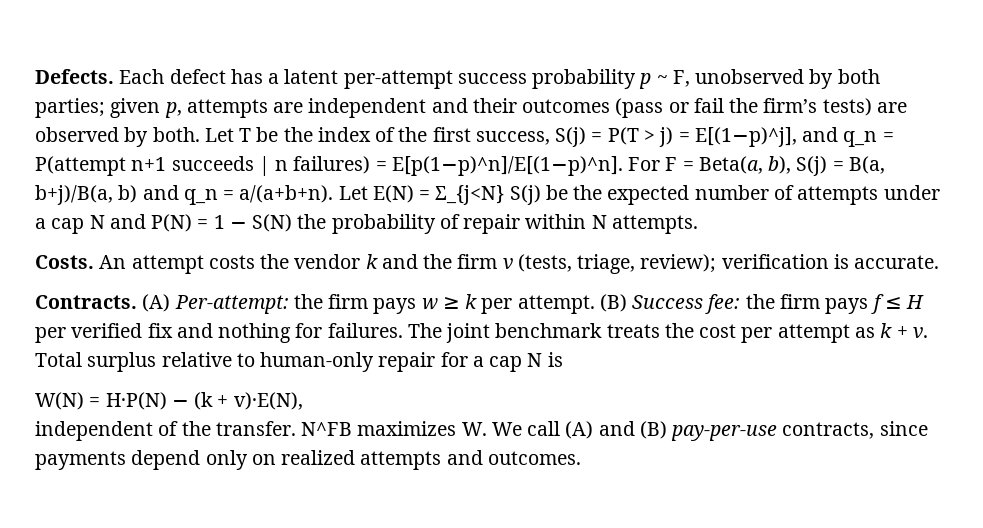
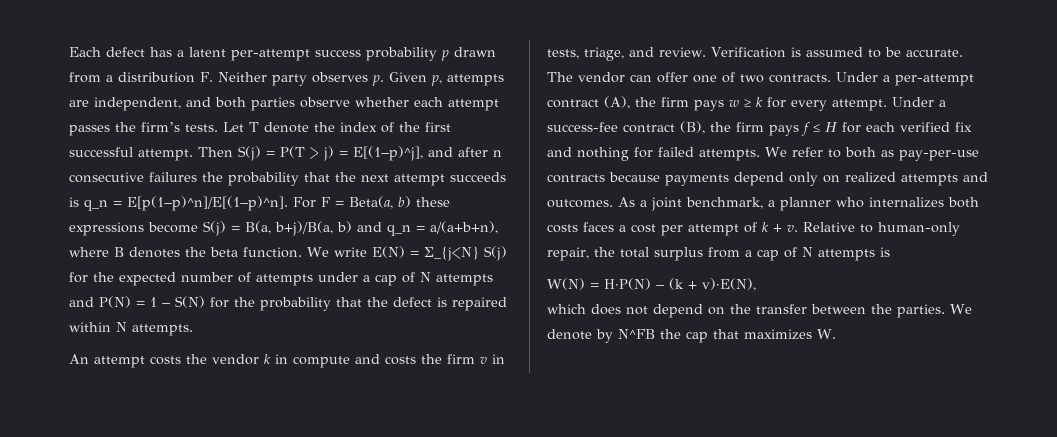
- Defects. Each defect has a latent per-attempt success probability p ~ F, unobserved by both parties; given p, attempts are independent and their outcomes (pass or fail the firm’s tests) are observed by both.
+ Each defect has a latent per-attempt success probability p drawn from a distribution F. Neither party observes p. Given p, attempts are independent, and both parties observe whether each attempt passes the firm’s tests.
- Let T be the index of the first success, S(j) = P(T > j) = E[(1−p)^j], and q_n = P(attempt n+1 succeeds | n failures) = E[p(1−p)^n]/E[(1−p)^n].
+ Let T denote the index of the first successful attempt. Then S(j) = P(T > j) = E[(1−p)^j], and after n consecutive failures the probability that the next attempt succeeds is q_n = E[p(1−p)^n]/E[(1−p)^n].
- For F = Beta(a, b), S(j) = B(a, b+j)/B(a, b) and q_n = a/(a+b+n). Let E(N) = Σ_{j<N} S(j) be the expected number of attempts under a cap N and P(N) = 1 − S(N) the probability of repair within N attempts.
+ For F = Beta(a, b) these expressions become S(j) = B(a, b+j)/B(a, b) and q_n = a/(a+b+n), where B denotes the beta function. We write E(N) = Σ_{j<N} S(j) for the expected number of attempts under a cap of N attempts and P(N) = 1 − S(N) for the probability that the defect is repaired within N attempts.
- Costs. An attempt costs the vendor k and the firm v (tests, triage, review); verification is accurate.
- Contracts. (A) Per-attempt: the firm pays w ≥ k per attempt. (B) Success fee: the firm pays f ≤ H per verified fix and nothing for failures. The joint benchmark treats the cost per attempt as k + v.
+ An attempt costs the vendor k in compute and costs the firm v in tests, triage, and review. Verification is assumed to be accurate. The vendor can offer one of two contracts. Under a per-attempt contract (A), the firm pays w ≥ k for every attempt. Under a success-fee contract (B), the firm pays f ≤ H for each verified fix and nothing for failed attempts. We refer to both as pay-per-use contracts because payments depend only on realized attempts and outcomes. As a joint benchmark, a planner who internalizes both costs faces a cost per attempt of k + v.
- Total surplus relative to human-only repair for a cap N is
+ Relative to human-only repair, the total surplus from a cap of N attempts is
- independent of the transfer. N^FB maximizes W. We call (A) and (B) pay-per-use contracts, since payments depend only on realized attempts and outcomes.
+ which does not depend on the transfer between the parties. We denote by N^FB the cap that maximizes W.

